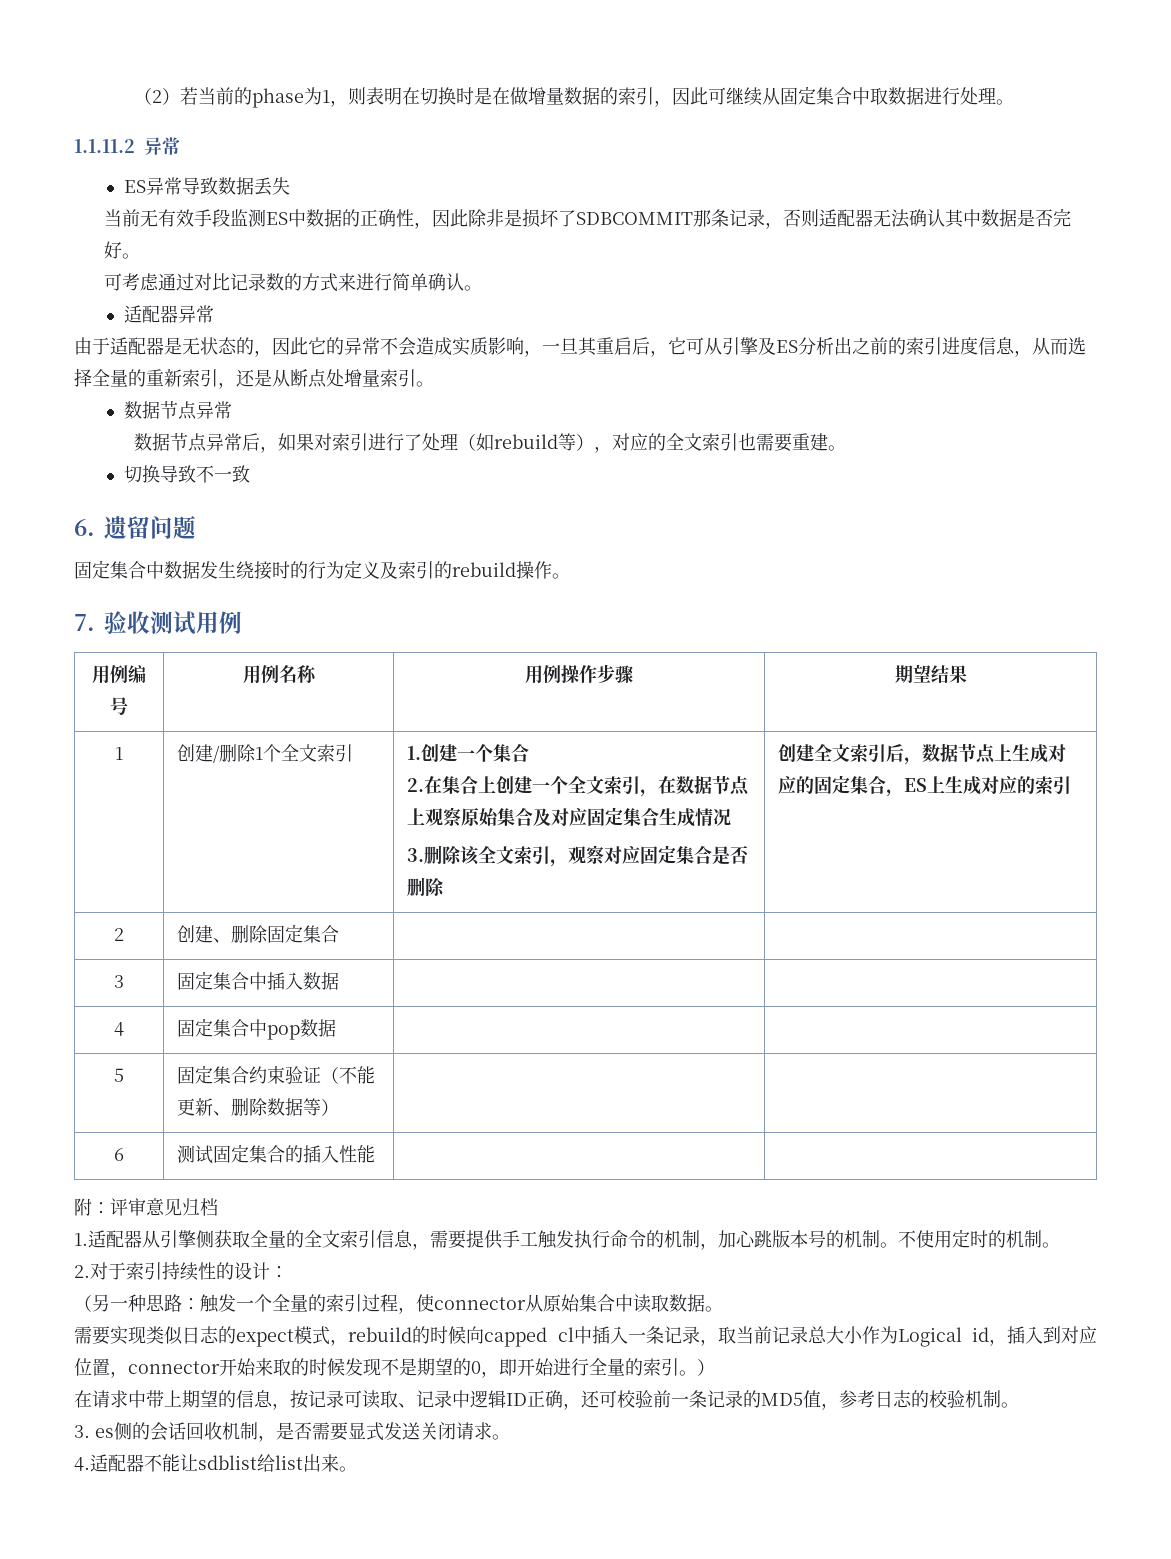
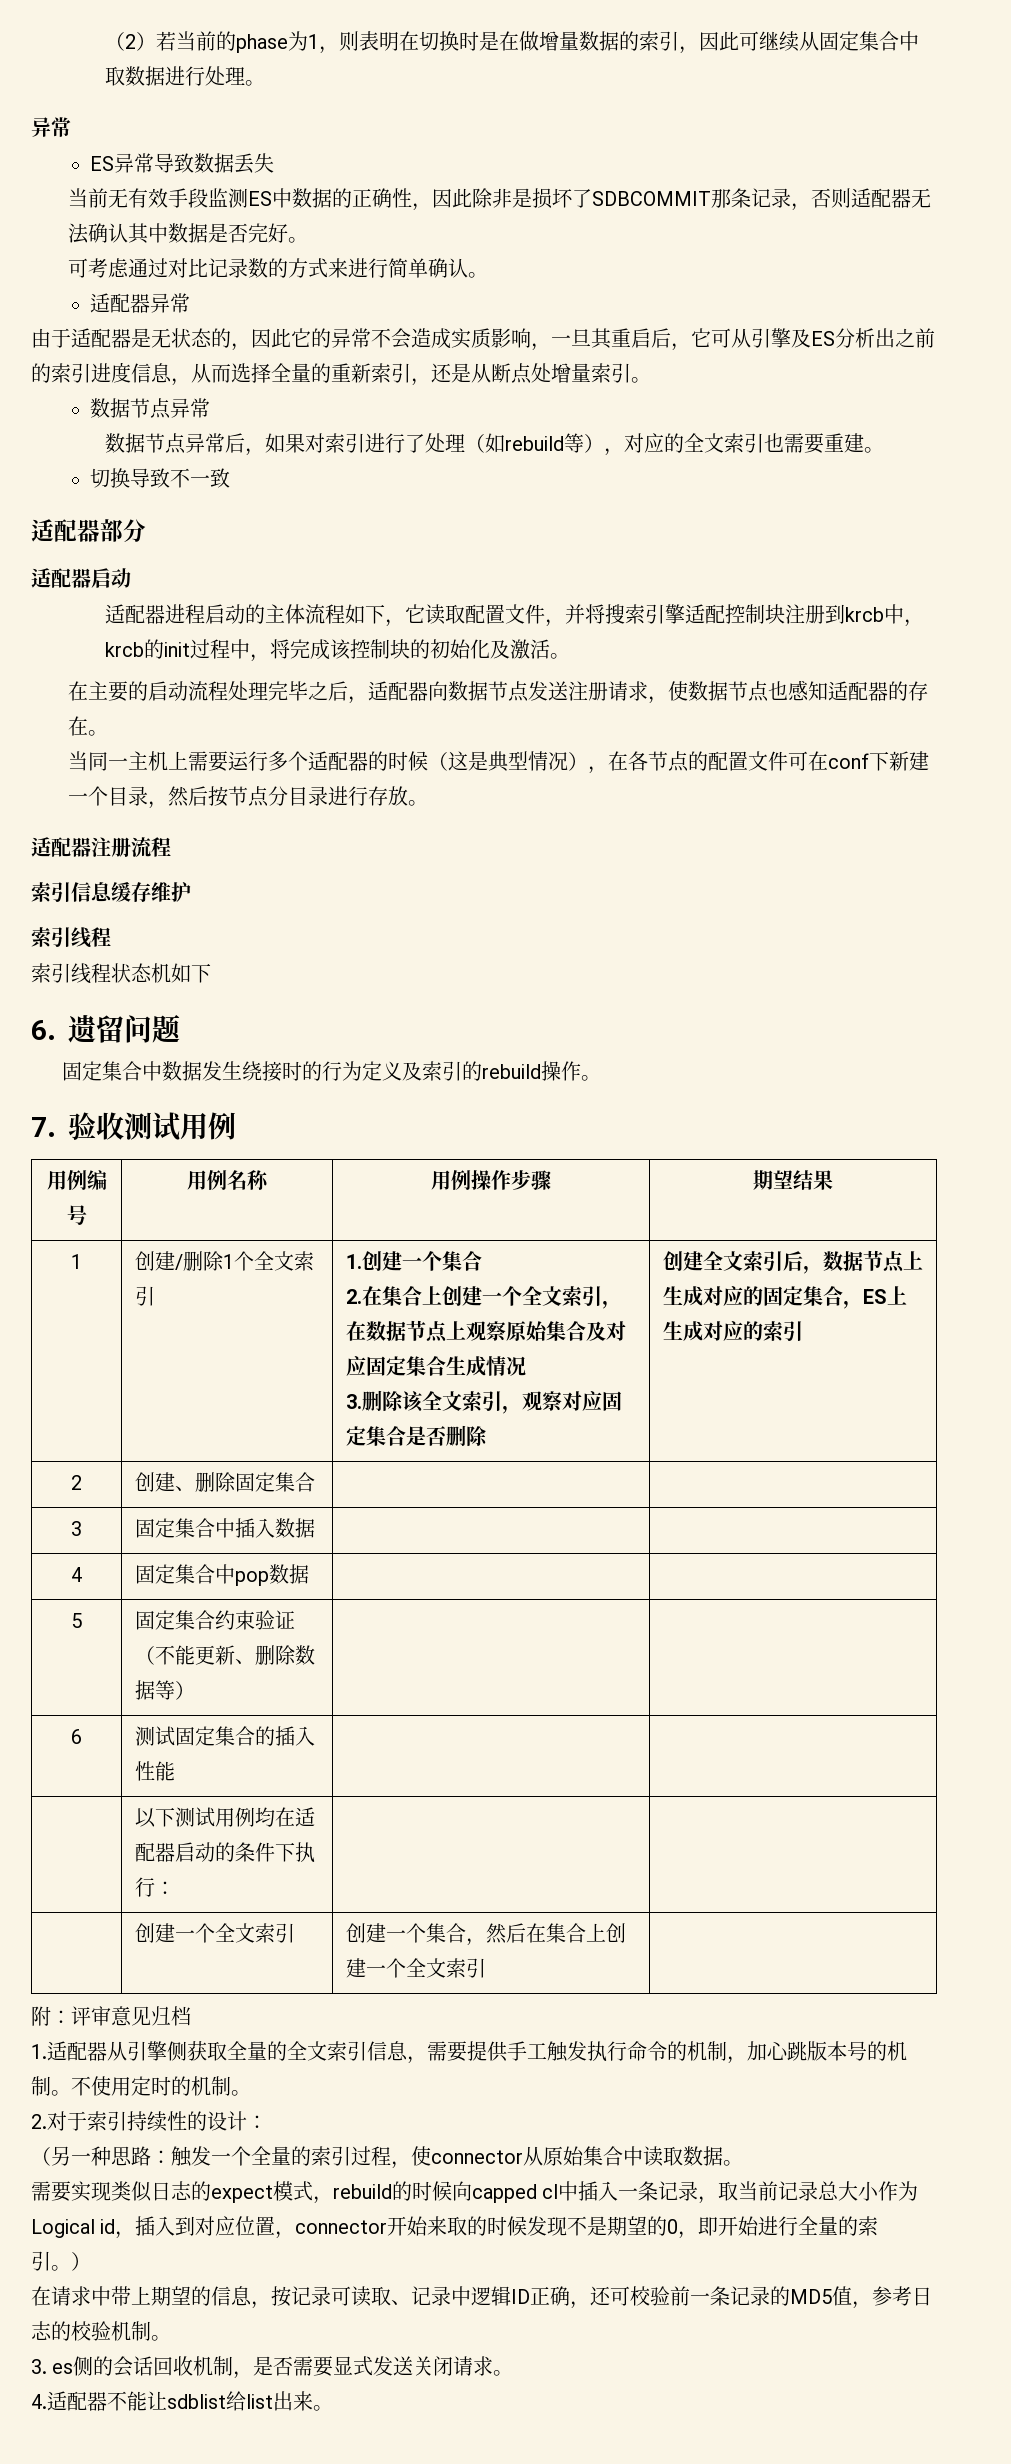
  （2）若当前的phase为1，则表明在切换时是在做增量数据的索引，因此可继续从固定集合中取数据进行处理。
- 1.1.11.2异常
+ 异常
+ 适配器部分
+ 适配器启动
+ 适配器进程启动的主体流程如下，它读取配置文件，并将搜索引擎适配控制块注册到krcb中，krcb的init过程中，将完成该控制块的初始化及激活。
+ 在主要的启动流程处理完毕之后，适配器向数据节点发送注册请求，使数据节点也感知适配器的存在。
+ 当同一主机上需要运行多个适配器的时候（这是典型情况），在各节点的配置文件可在conf下新建一个目录，然后按节点分目录进行存放。
+ 适配器注册流程
+ 索引信息缓存维护
+ 索引线程
+ 索引线程状态机如下
+ | 以下测试用例均在适配器启动的条件下执行： | |
+ | 创建一个全文索引 | 创建一个集合，然后在集合上创建一个全文索引 |

